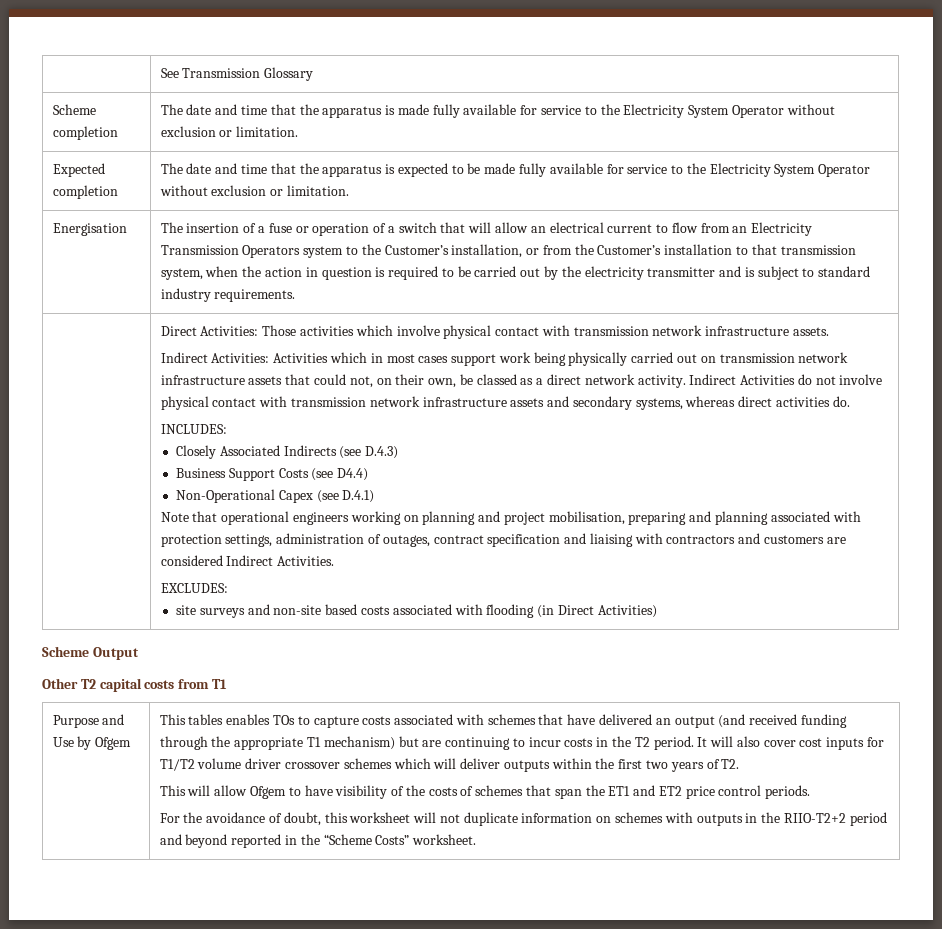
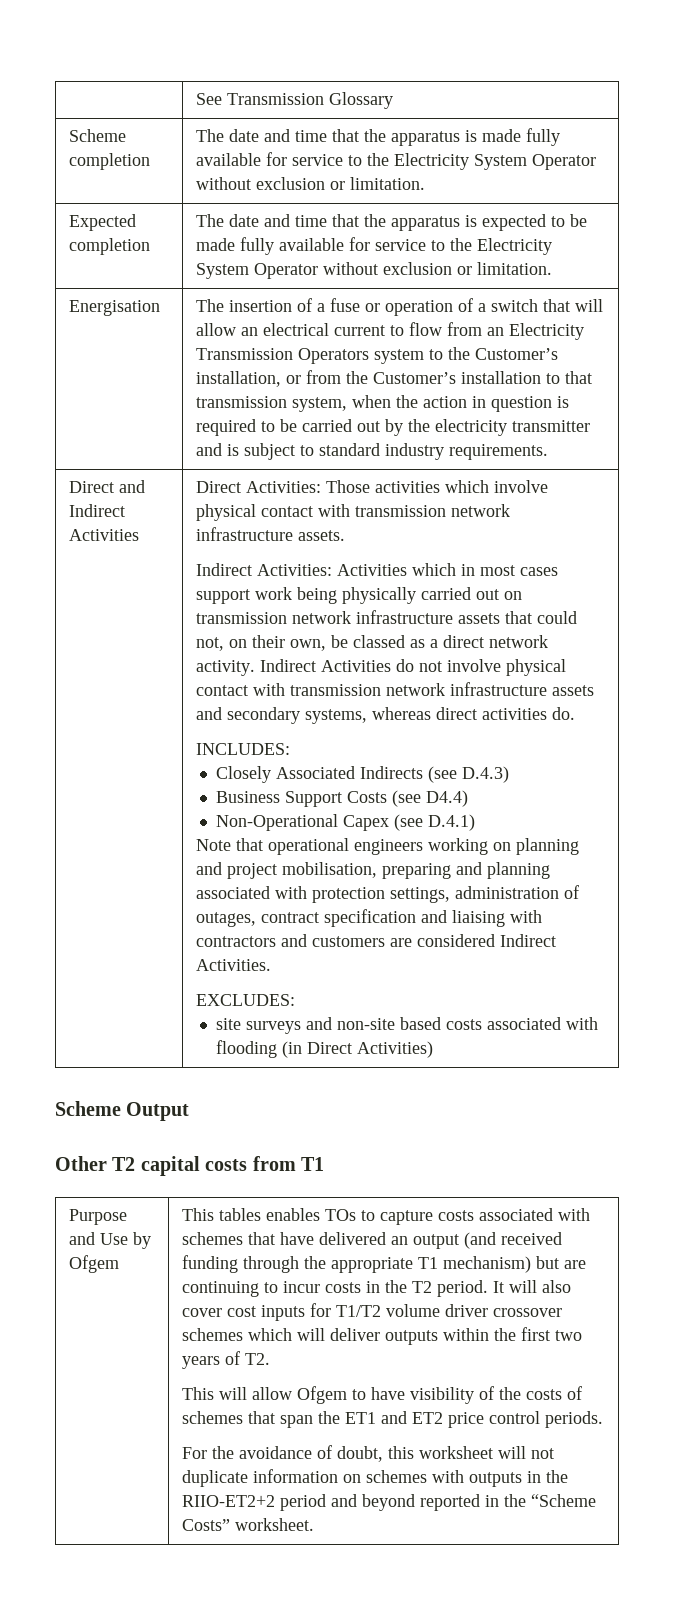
+ Direct and Indirect Activities
- For the avoidance of doubt, this worksheet will not duplicate information on schemes with outputs in the RIIO-T2+2 period and beyond reported in the “Scheme Costs” worksheet.
+ For the avoidance of doubt, this worksheet will not duplicate information on schemes with outputs in the RIIO-ET2+2 period and beyond reported in the “Scheme Costs” worksheet.

